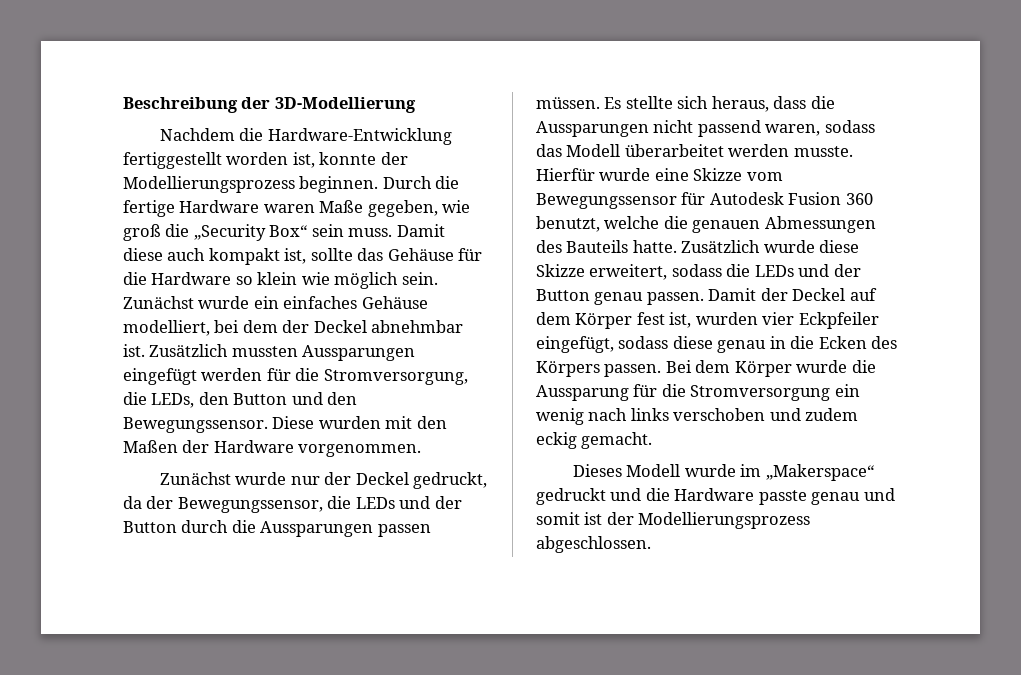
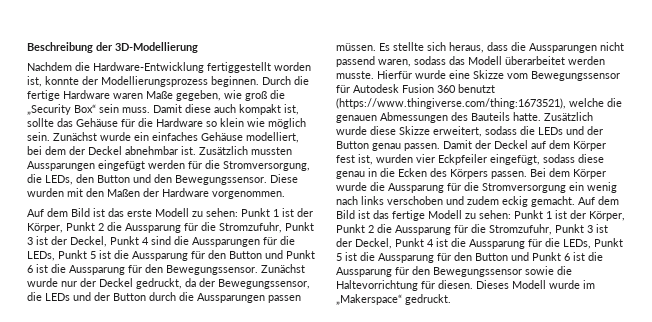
+ Auf dem Bild ist das erste Modell zu sehen: Punkt 1 ist der Körper, Punkt 2 die Aussparung für die Stromzufuhr, Punkt 3 ist der Deckel, Punkt 4 sind die Aussparungen für die LEDs, Punkt 5 ist die Aussparung für den Button und Punkt 6 ist die Aussparung für den Bewegungssensor.
- Hierfür wurde eine Skizze vom Bewegungssensor für Autodesk Fusion 360 benutzt, welche die genauen Abmessungen des Bauteils hatte.
+ Hierfür wurde eine Skizze vom Bewegungssensor für Autodesk Fusion 360 benutzt (https://www.thingiverse.com/thing:1673521), welche die genauen Abmessungen des Bauteils hatte.
- Bei dem Körper wurde die Aussparung für die Stromversorgung ein wenig nach links verschoben und zudem eckig gemacht.
- Dieses Modell wurde im „Makerspace“ gedruckt und die Hardware passte genau und somit ist der Modellierungsprozess abgeschlossen.
+ Bei dem Körper wurde die Aussparung für die Stromversorgung ein wenig nach links verschoben und zudem eckig gemacht. Auf dem Bild ist das fertige Modell zu sehen: Punkt 1 ist der Körper, Punkt 2 die Aussparung für die Stromzufuhr, Punkt 3 ist der Deckel, Punkt 4 ist die Aussparung für die LEDs, Punkt 5 ist die Aussparung für den Button und Punkt 6 ist die Aussparung für den Bewegungssensor sowie die Haltevorrichtung für diesen. Dieses Modell wurde im „Makerspace“ gedruckt.

